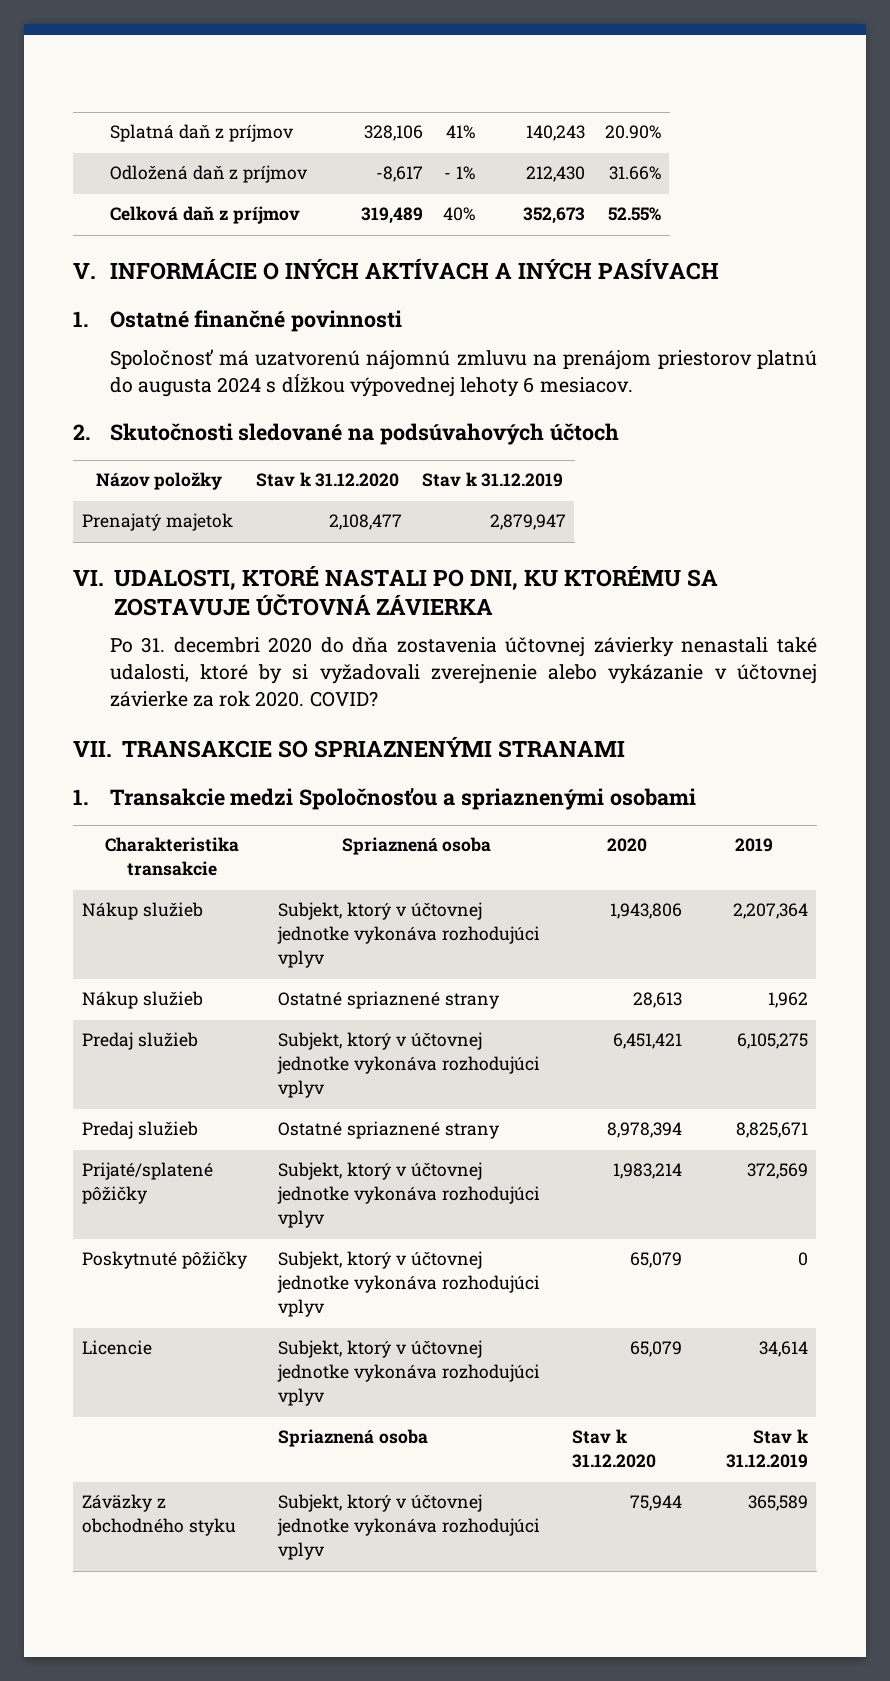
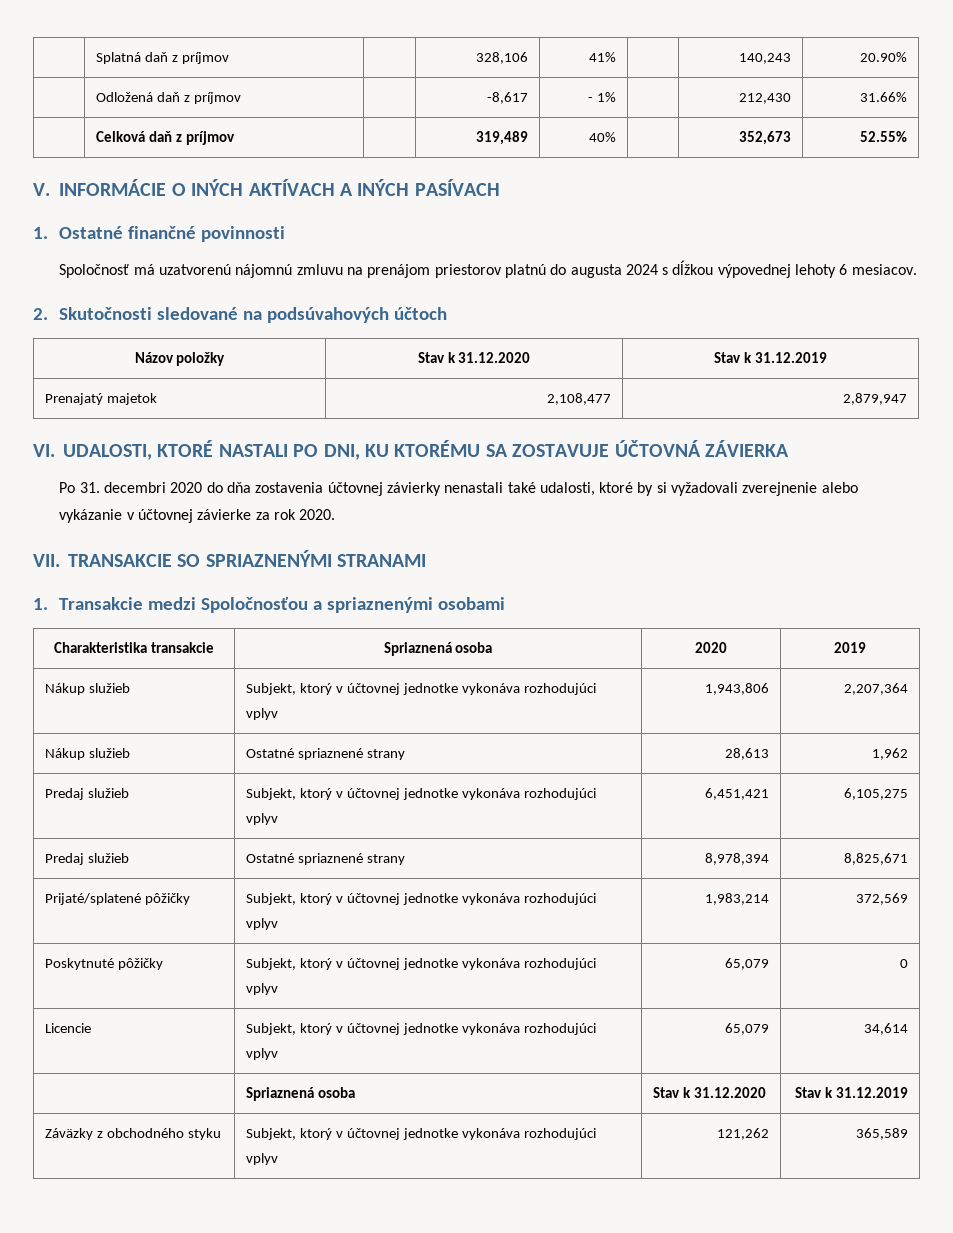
- COVID?
- Záväzky z obchodného styku | Subjekt, ktorý v účtovnej jednotke vykonáva rozhodujúci vplyv | 75,944 | 365,589
+ Záväzky z obchodného styku | Subjekt, ktorý v účtovnej jednotke vykonáva rozhodujúci vplyv | 121,262 | 365,589

